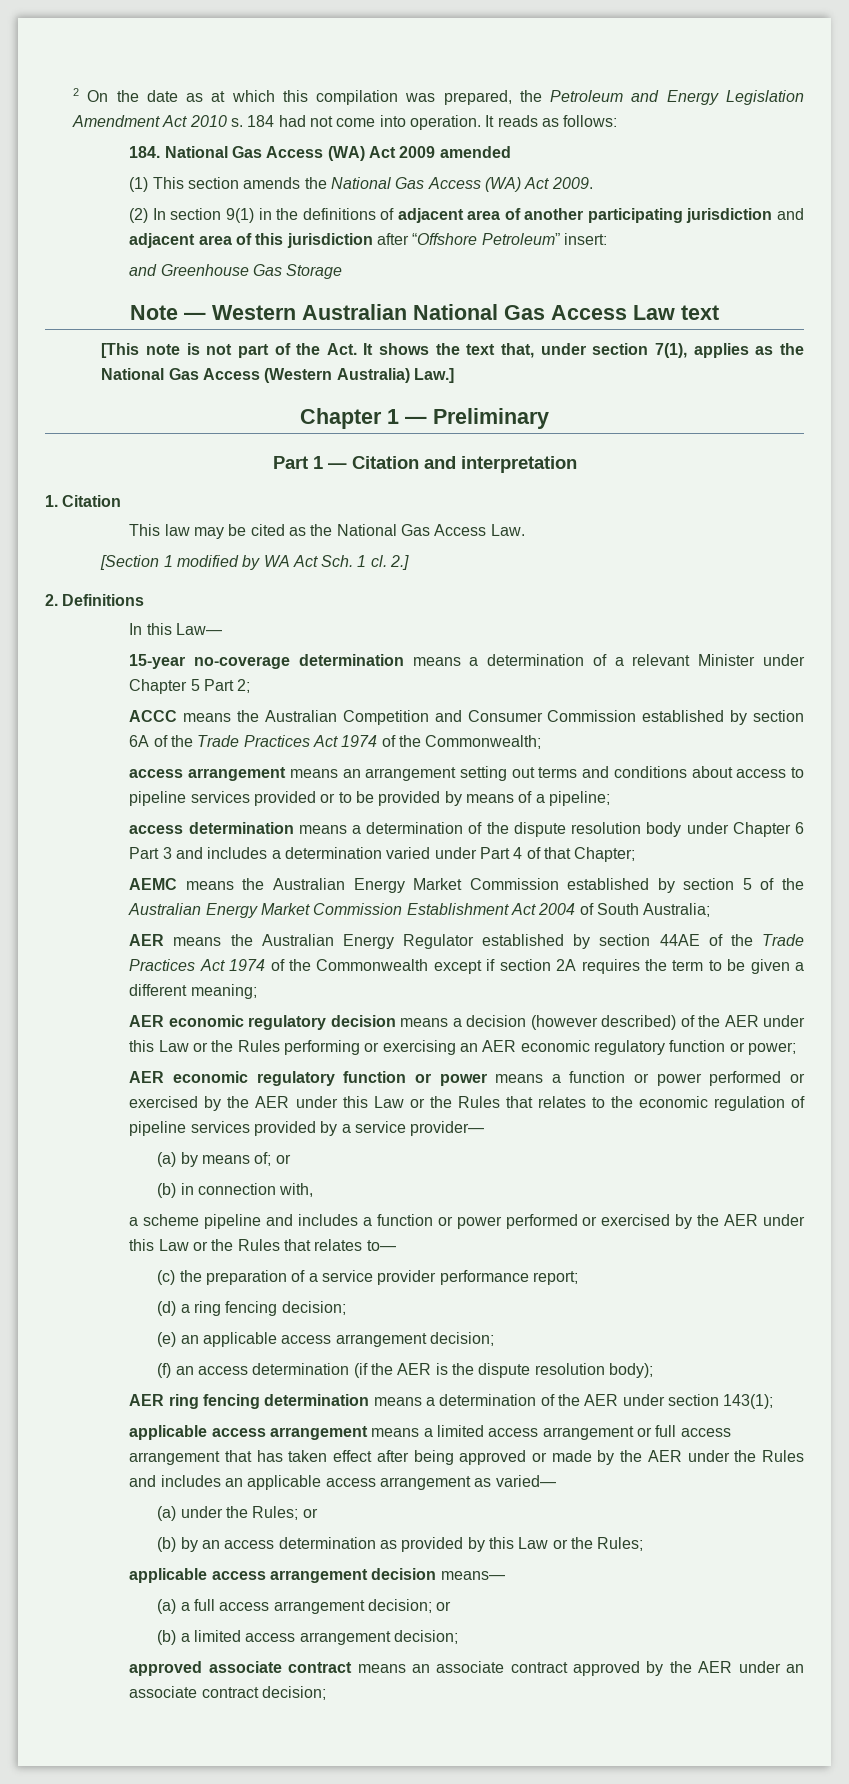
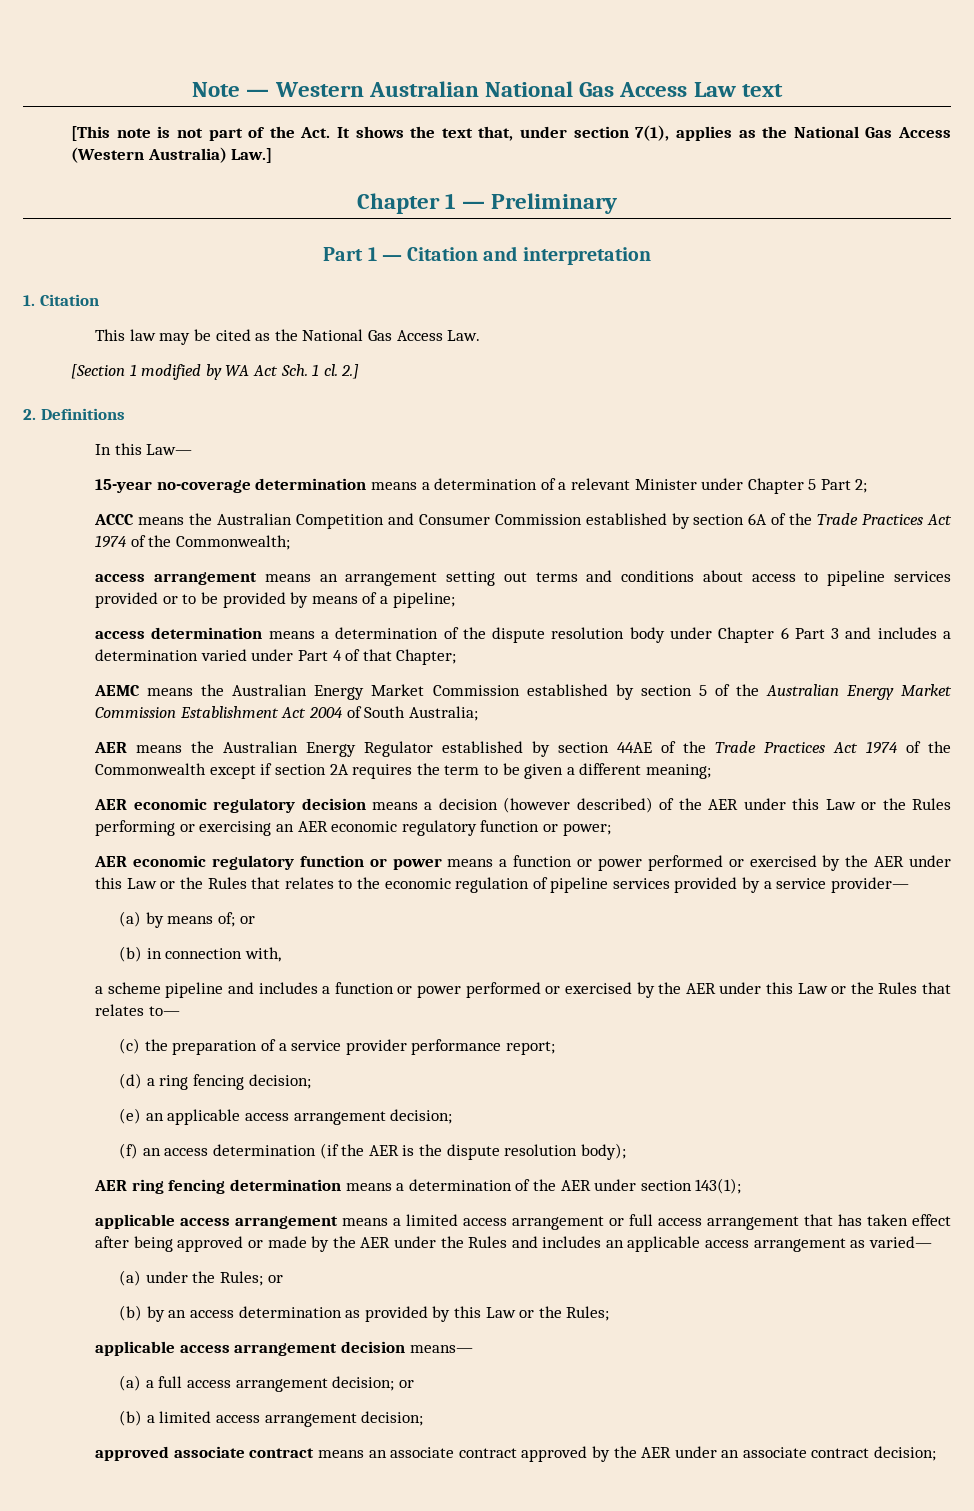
- 2 On the date as at which this compilation was prepared, the Petroleum and Energy Legislation Amendment Act 2010 s. 184 had not come into operation. It reads as follows:
- 184. National Gas Access (WA) Act 2009 amended
- (1) This section amends the National Gas Access (WA) Act 2009.
- (2) In section 9(1) in the definitions of adjacent area of another participating jurisdiction and adjacent area of this jurisdiction after “Offshore Petroleum” insert:
- and Greenhouse Gas Storage

